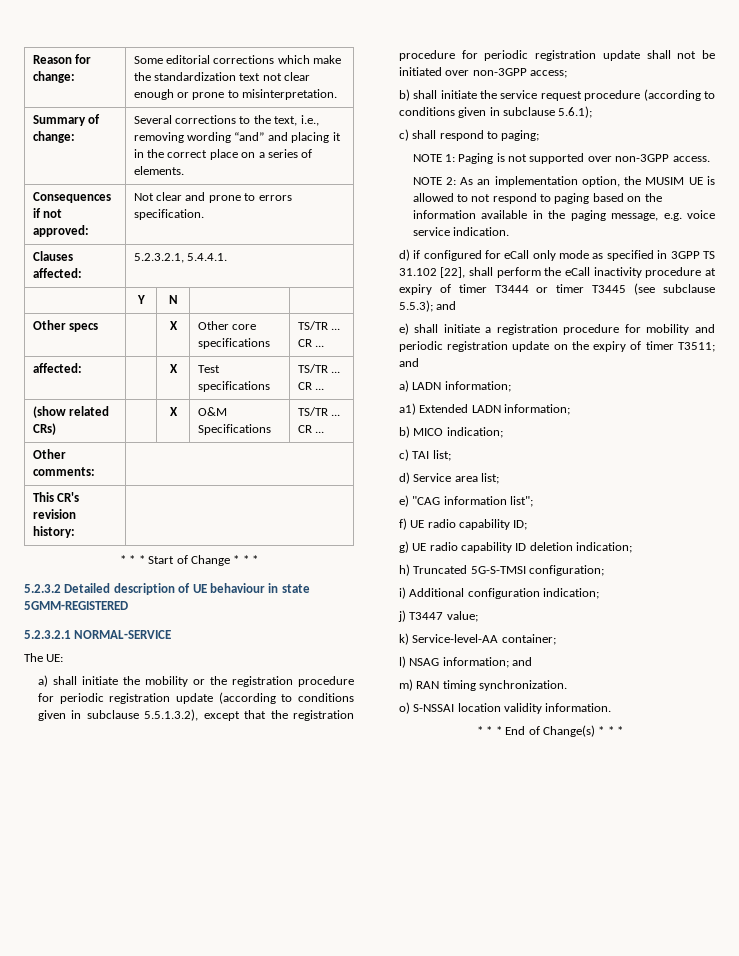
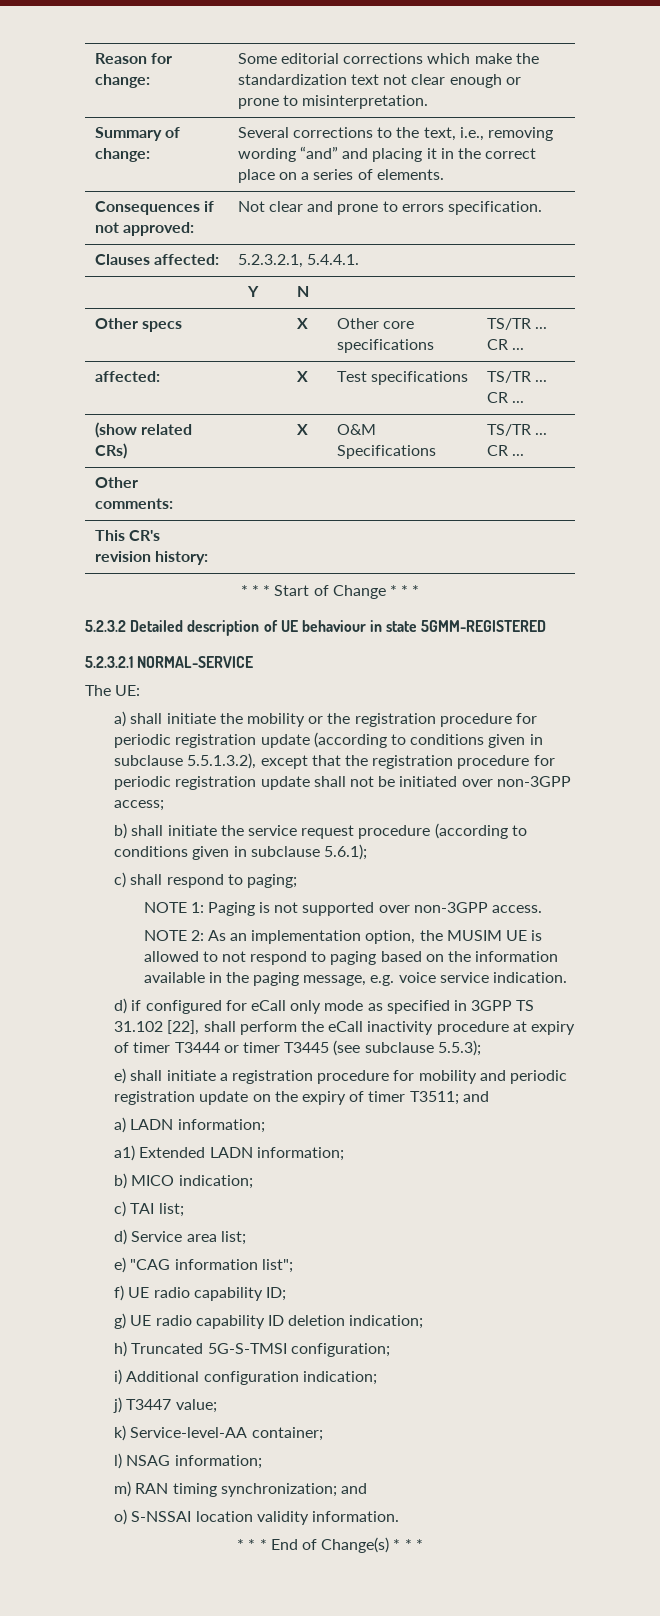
- d) if configured for eCall only mode as specified in 3GPP TS 31.102 [22], shall perform the eCall inactivity procedure at expiry of timer T3444 or timer T3445 (see subclause 5.5.3); and
+ d) if configured for eCall only mode as specified in 3GPP TS 31.102 [22], shall perform the eCall inactivity procedure at expiry of timer T3444 or timer T3445 (see subclause 5.5.3);
- l) NSAG information; and
+ l) NSAG information;
- m) RAN timing synchronization.
+ m) RAN timing synchronization; and

